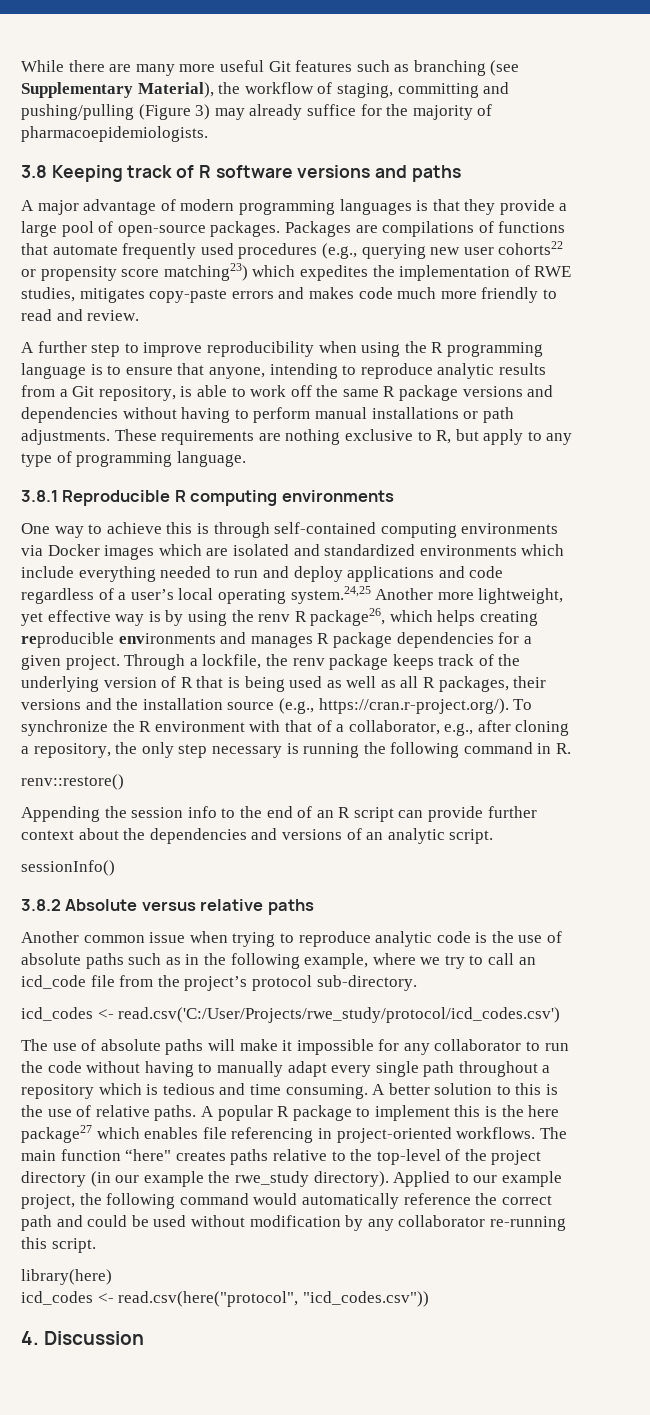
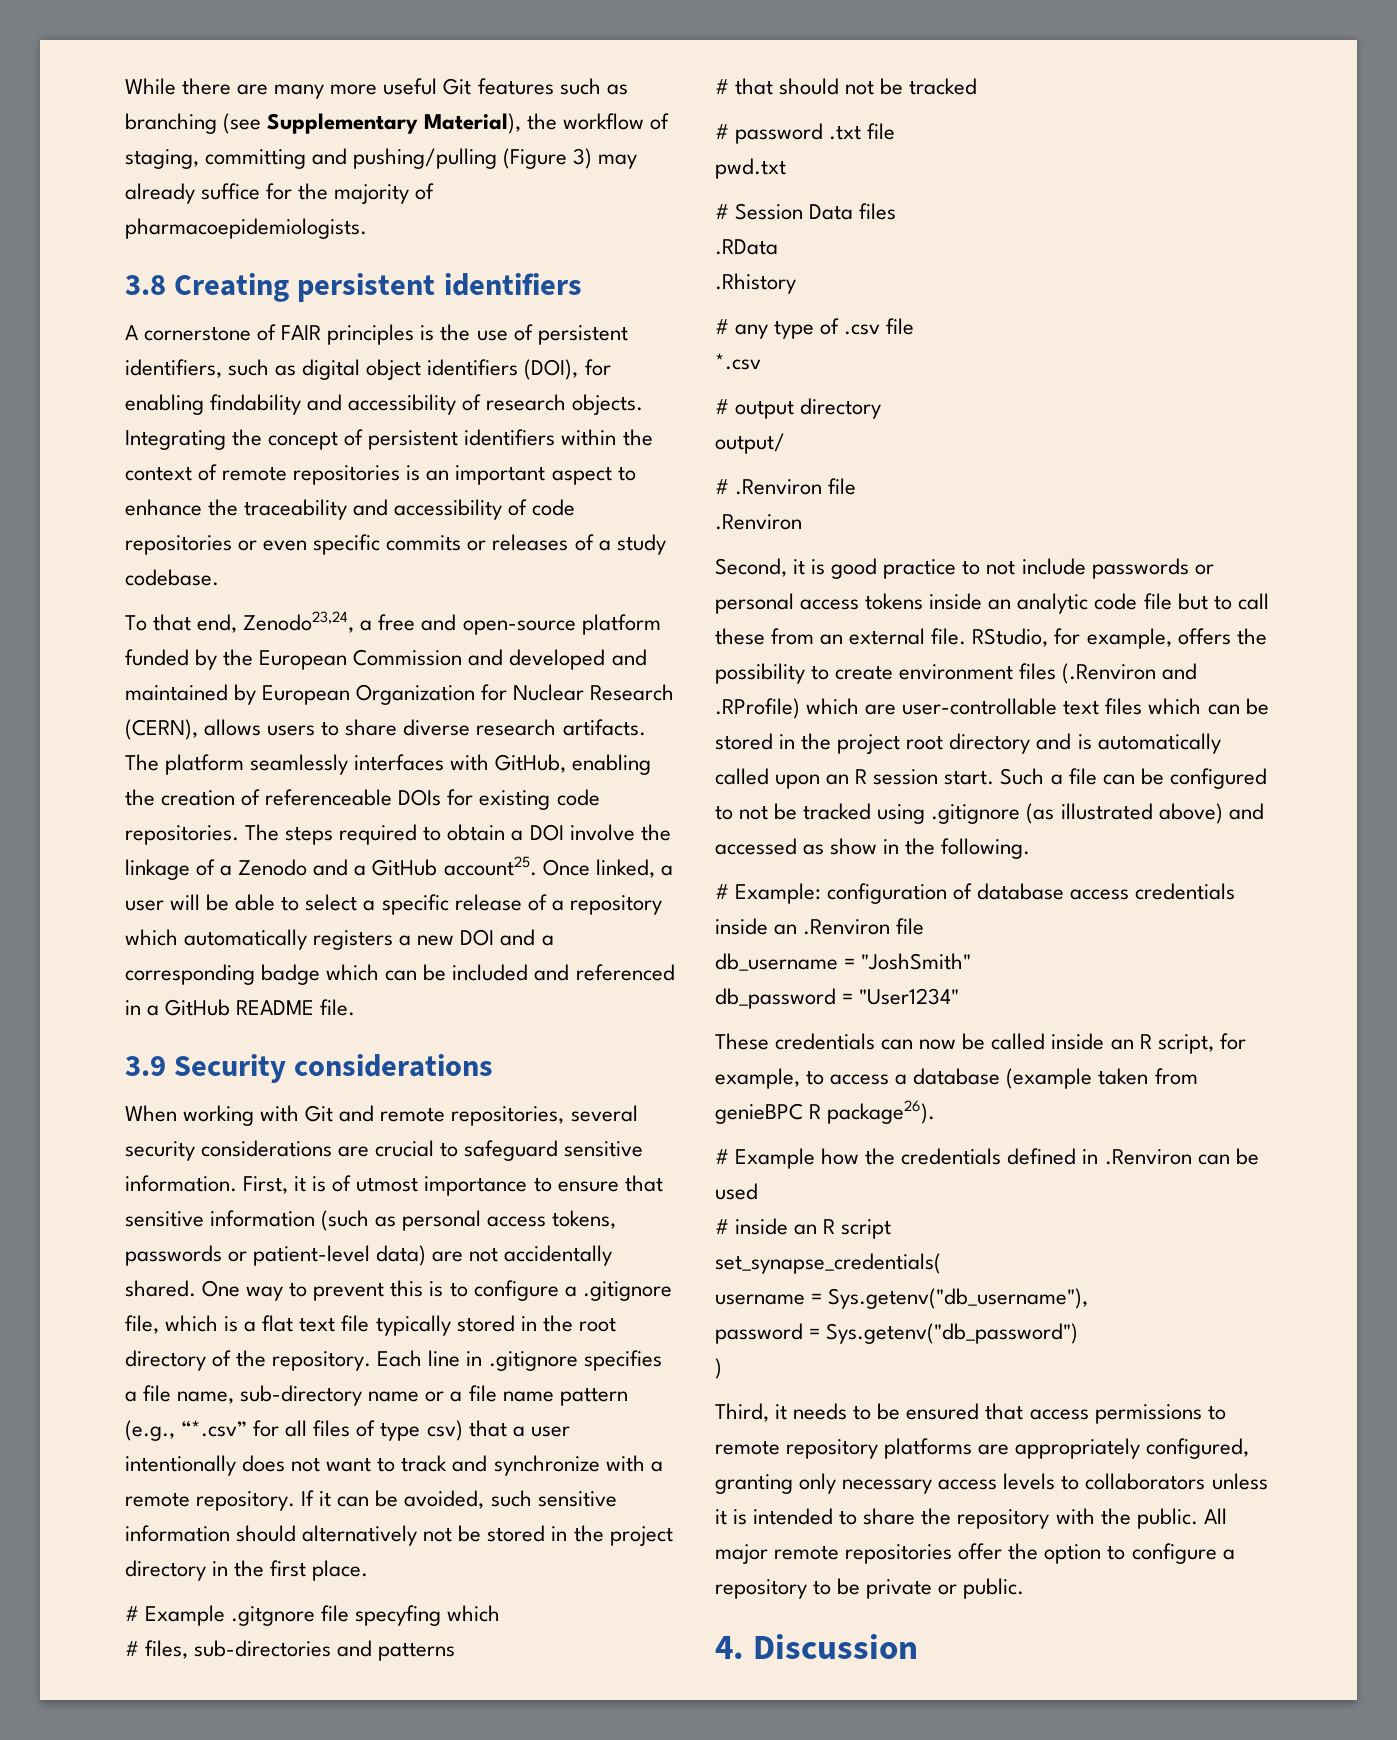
- 3.8 Keeping track of R software versions and paths
- A major advantage of modern programming languages is that they provide a large pool of open-source packages. Packages are compilations of functions that automate frequently used procedures (e.g., querying new user cohorts22 or propensity score matching23) which expedites the implementation of RWE studies, mitigates copy-paste errors and makes code much more friendly to read and review.
- A further step to improve reproducibility when using the R programming language is to ensure that anyone, intending to reproduce analytic results from a Git repository, is able to work off the same R package versions and dependencies without having to perform manual installations or path adjustments. These requirements are nothing exclusive to R, but apply to any type of programming language.
- 3.8.1 Reproducible R computing environments
- One way to achieve this is through self-contained computing environments via Docker images which are isolated and standardized environments which include everything needed to run and deploy applications and code regardless of a user’s local operating system.24,25 Another more lightweight, yet effective way is by using the renv R package26, which helps creating reproducible environments and manages R package dependencies for a given project. Through a lockfile, the renv package keeps track of the underlying version of R that is being used as well as all R packages, their versions and the installation source (e.g., https://cran.r-project.org/). To synchronize the R environment with that of a collaborator, e.g., after cloning a repository, the only step necessary is running the following command in R.
- renv::restore()
- Appending the session info to the end of an R script can provide further context about the dependencies and versions of an analytic script.
- sessionInfo()
- 3.8.2 Absolute versus relative paths
- Another common issue when trying to reproduce analytic code is the use of absolute paths such as in the following example, where we try to call an icd_code file from the project’s protocol sub-directory.
- icd_codes <- read.csv('C:/User/Projects/rwe_study/protocol/icd_codes.csv')
- The use of absolute paths will make it impossible for any collaborator to run the code without having to manually adapt every single path throughout a repository which is tedious and time consuming. A better solution to this is the use of relative paths. A popular R package to implement this is the here package27 which enables file referencing in project-oriented workflows. The main function “here" creates paths relative to the top-level of the project directory (in our example the rwe_study directory). Applied to our example project, the following command would automatically reference the correct path and could be used without modification by any collaborator re-running this script.
- library(here)
- icd_codes <- read.csv(here("protocol", "icd_codes.csv"))
+ 3.8 Creating persistent identifiers
+ A cornerstone of FAIR principles is the use of persistent identifiers, such as digital object identifiers (DOI), for enabling findability and accessibility of research objects. Integrating the concept of persistent identifiers within the context of remote repositories is an important aspect to enhance the traceability and accessibility of code repositories or even specific commits or releases of a study codebase.
+ To that end, Zenodo23,24, a free and open-source platform funded by the European Commission and developed and maintained by European Organization for Nuclear Research (CERN), allows users to share diverse research artifacts. The platform seamlessly interfaces with GitHub, enabling the creation of referenceable DOIs for existing code repositories. The steps required to obtain a DOI involve the linkage of a Zenodo and a GitHub account25. Once linked, a user will be able to select a specific release of a repository which automatically registers a new DOI and a corresponding badge which can be included and referenced in a GitHub README file.
+ 3.9 Security considerations
+ When working with Git and remote repositories, several security considerations are crucial to safeguard sensitive information. First, it is of utmost importance to ensure that sensitive information (such as personal access tokens, passwords or patient-level data) are not accidentally shared. One way to prevent this is to configure a .gitignore file, which is a flat text file typically stored in the root directory of the repository. Each line in .gitignore specifies a file name, sub-directory name or a file name pattern (e.g., “*.csv” for all files of type csv) that a user intentionally does not want to track and synchronize with a remote repository. If it can be avoided, such sensitive information should alternatively not be stored in the project directory in the first place.
+ # Example .gitgnore file specyfing which
+ # files, sub-directories and patterns
+ # that should not be tracked
+ # password .txt file
+ pwd.txt
+ # Session Data files
+ .RData
+ .Rhistory
+ # any type of .csv file
+ *.csv
+ # output directory
+ output/
+ # .Renviron file
+ .Renviron
+ Second, it is good practice to not include passwords or personal access tokens inside an analytic code file but to call these from an external file. RStudio, for example, offers the possibility to create environment files (.Renviron and .RProfile) which are user-controllable text files which can be stored in the project root directory and is automatically called upon an R session start. Such a file can be configured to not be tracked using .gitignore (as illustrated above) and accessed as show in the following.
+ # Example: configuration of database access credentials inside an .Renviron file
+ db_username = "JoshSmith"
+ db_password = "User1234"
+ These credentials can now be called inside an R script, for example, to access a database (example taken from genieBPC R package26).
+ # Example how the credentials defined in .Renviron can be used
+ # inside an R script
+ set_synapse_credentials(
+ username = Sys.getenv("db_username"),
+ password = Sys.getenv("db_password")
+ )
+ Third, it needs to be ensured that access permissions to remote repository platforms are appropriately configured, granting only necessary access levels to collaborators unless it is intended to share the repository with the public. All major remote repositories offer the option to configure a repository to be private or public.

